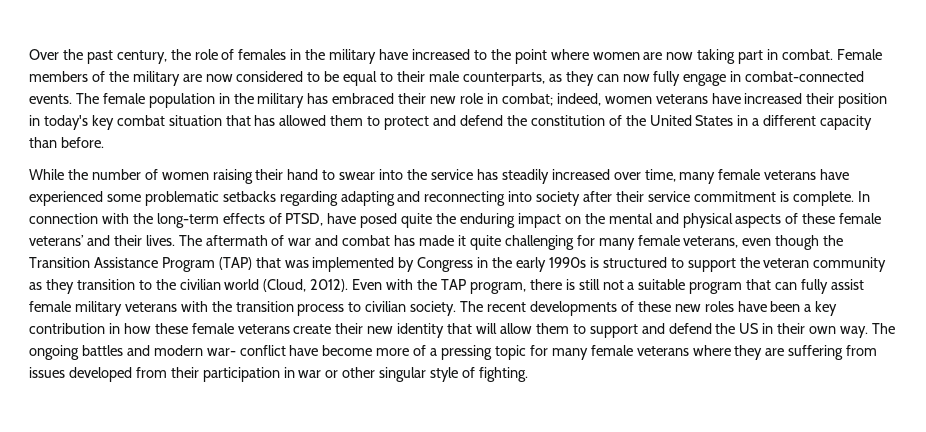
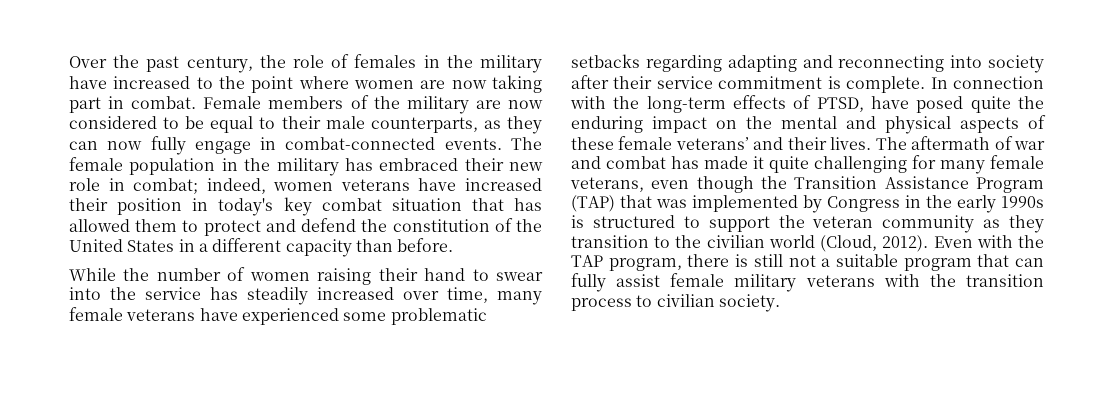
- The recent developments of these new roles have been a key contribution in how these female veterans create their new identity that will allow them to support and defend the US in their own way. The ongoing battles and modern war- conflict have become more of a pressing topic for many female veterans where they are suffering from issues developed from their participation in war or other singular style of fighting.

